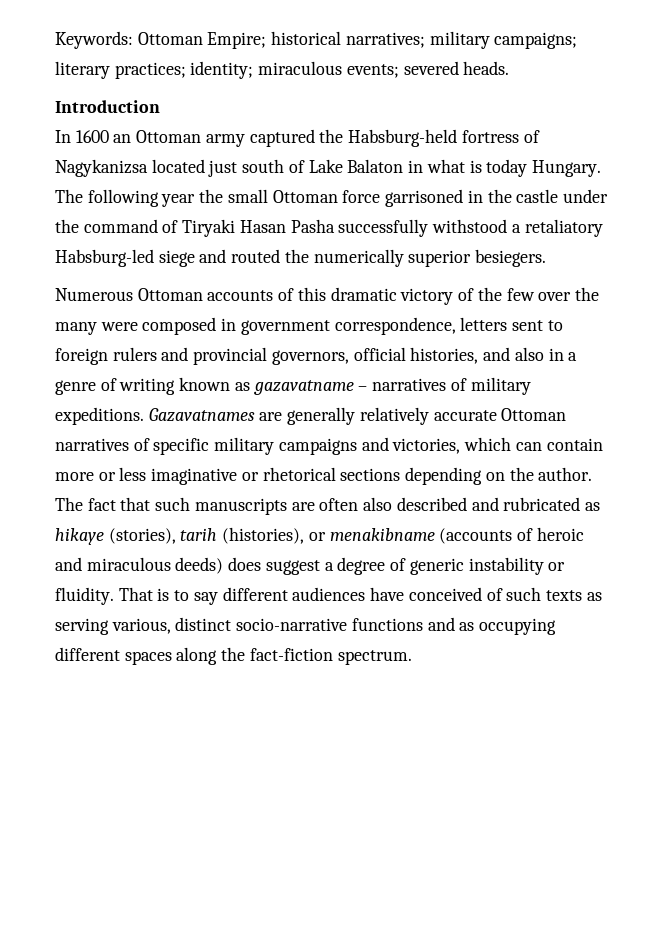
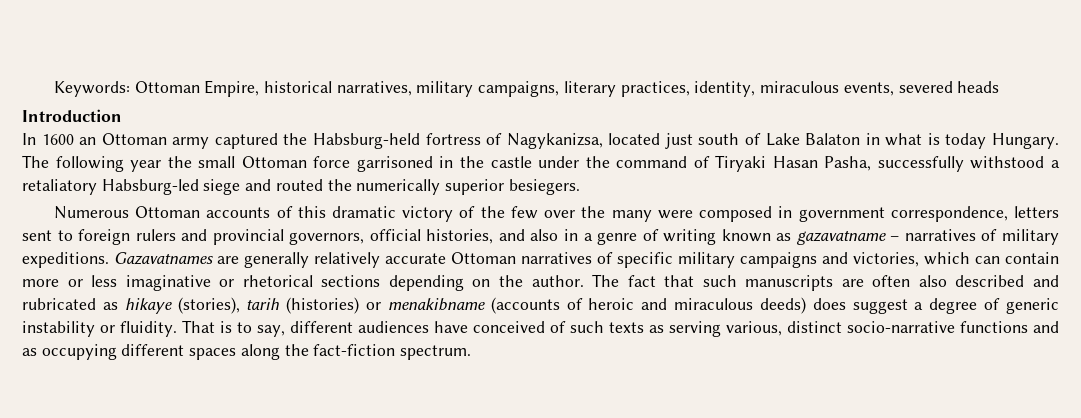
- Keywords: Ottoman Empire; historical narratives; military campaigns; literary practices; identity; miraculous events; severed heads.
+ Keywords: Ottoman Empire, historical narratives, military campaigns, literary practices, identity, miraculous events, severed heads
- In 1600 an Ottoman army captured the Habsburg-held fortress of Nagykanizsa located just south of Lake Balaton in what is today Hungary.
+ In 1600 an Ottoman army captured the Habsburg-held fortress of Nagykanizsa, located just south of Lake Balaton in what is today Hungary.
- The following year the small Ottoman force garrisoned in the castle under the command of Tiryaki Hasan Pasha successfully withstood a retaliatory Habsburg-led siege and routed the numerically superior besiegers.
+ The following year the small Ottoman force garrisoned in the castle under the command of Tiryaki Hasan Pasha, successfully withstood a retaliatory Habsburg-led siege and routed the numerically superior besiegers.
- The fact that such manuscripts are often also described and rubricated as hikaye (stories), tarih (histories), or menakibname (accounts of heroic and miraculous deeds) does suggest a degree of generic instability or fluidity.
+ The fact that such manuscripts are often also described and rubricated as hikaye (stories), tarih (histories) or menakibname (accounts of heroic and miraculous deeds) does suggest a degree of generic instability or fluidity.
- That is to say different audiences have conceived of such texts as serving various, distinct socio-narrative functions and as occupying different spaces along the fact-fiction spectrum.
+ That is to say, different audiences have conceived of such texts as serving various, distinct socio-narrative functions and as occupying different spaces along the fact-fiction spectrum.

